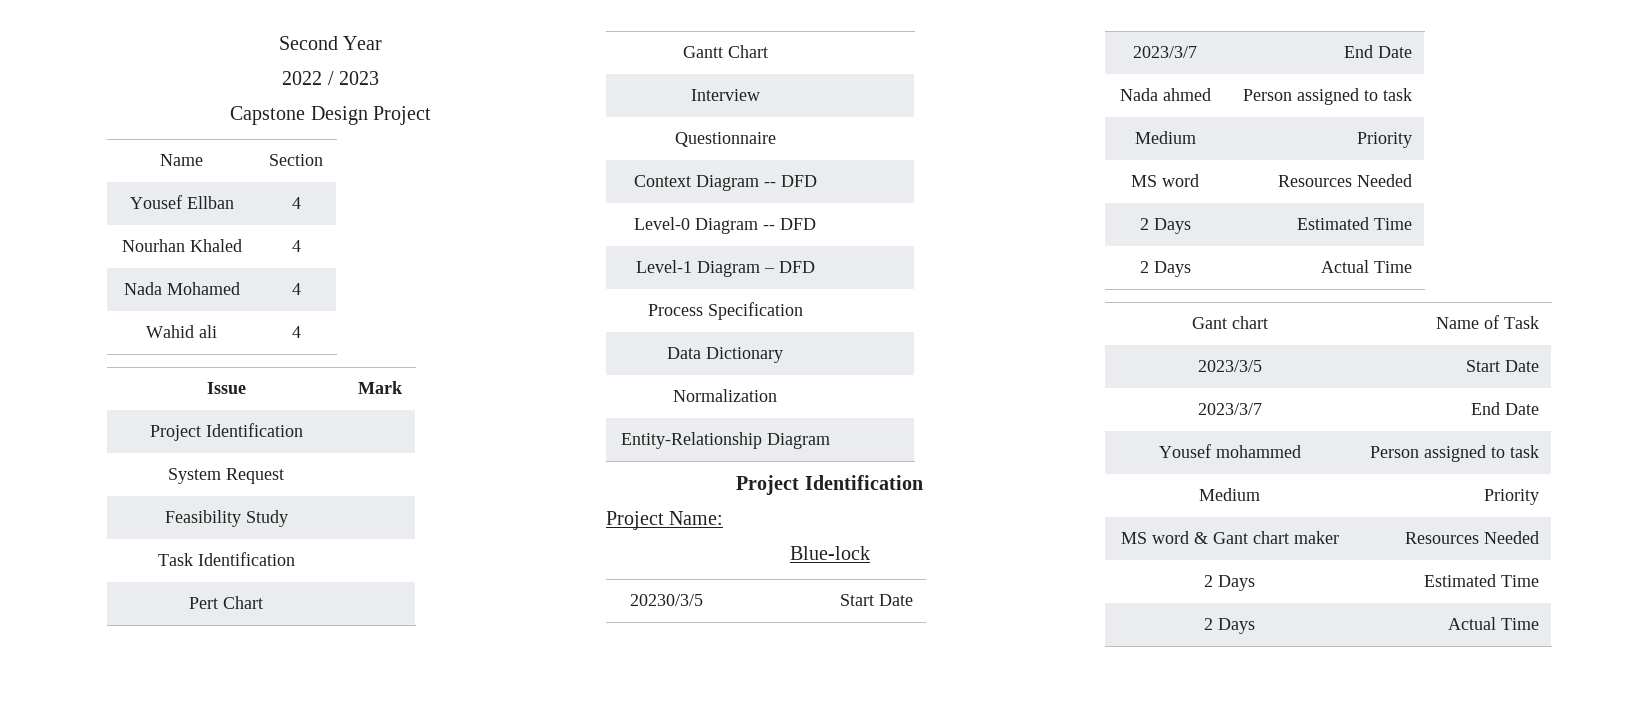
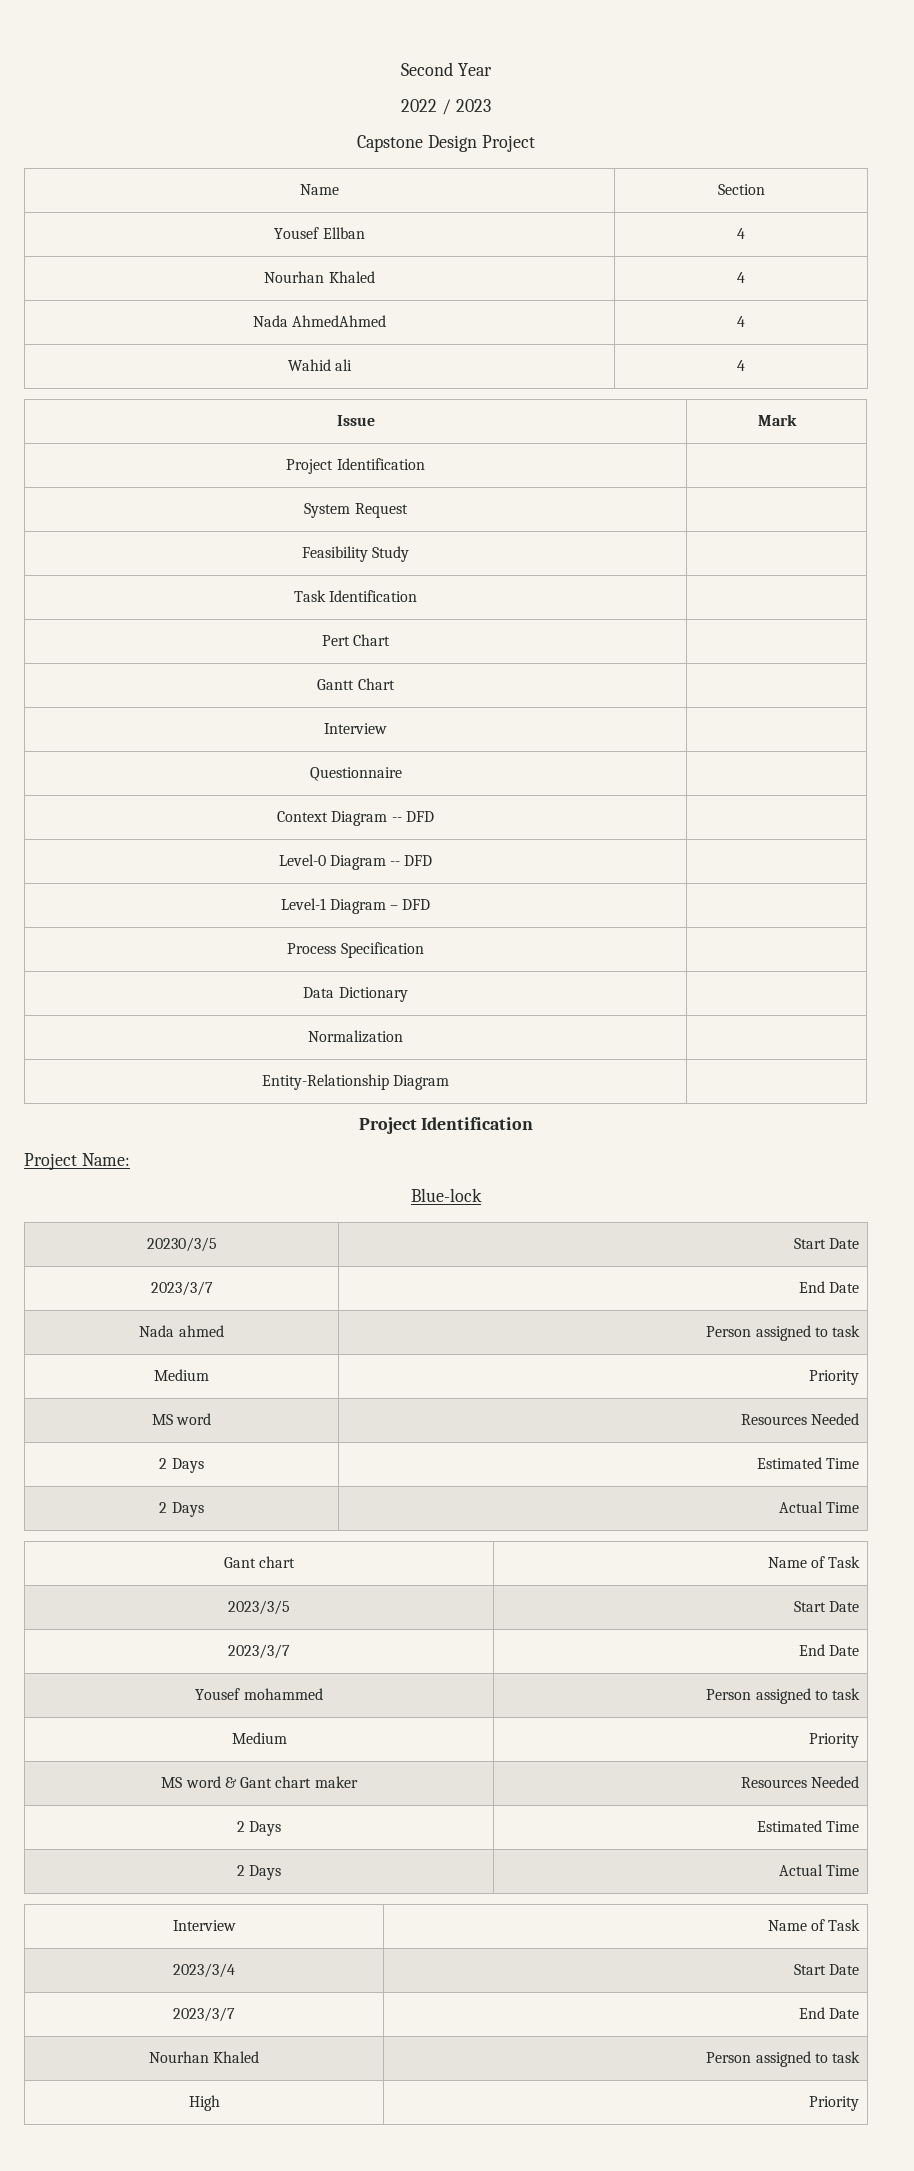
- Nada Mohamed | 4
+ Nada AhmedAhmed | 4
+ Interview | Name of Task
+ 2023/3/4 | Start Date
+ 2023/3/7 | End Date
+ Nourhan Khaled | Person assigned to task
+ High | Priority

